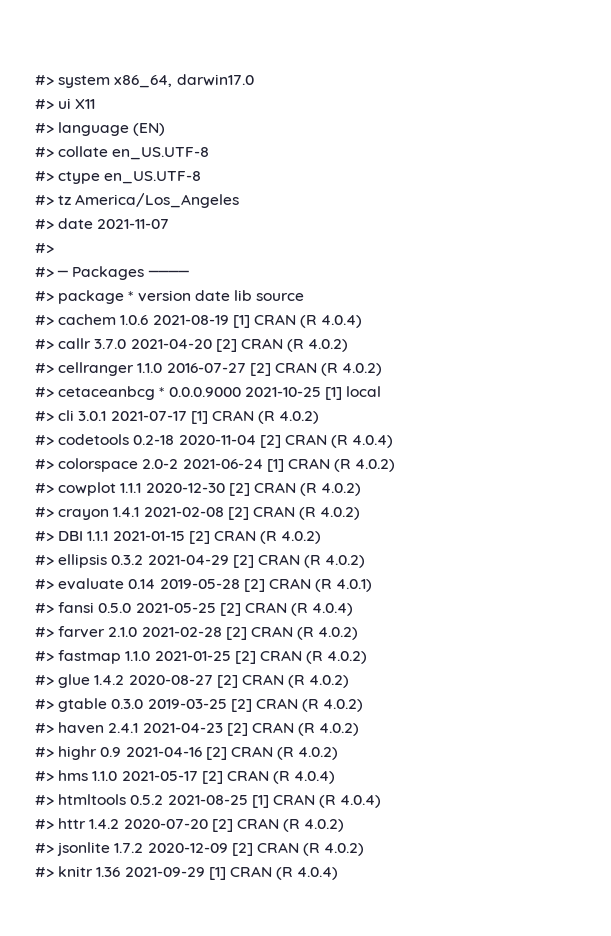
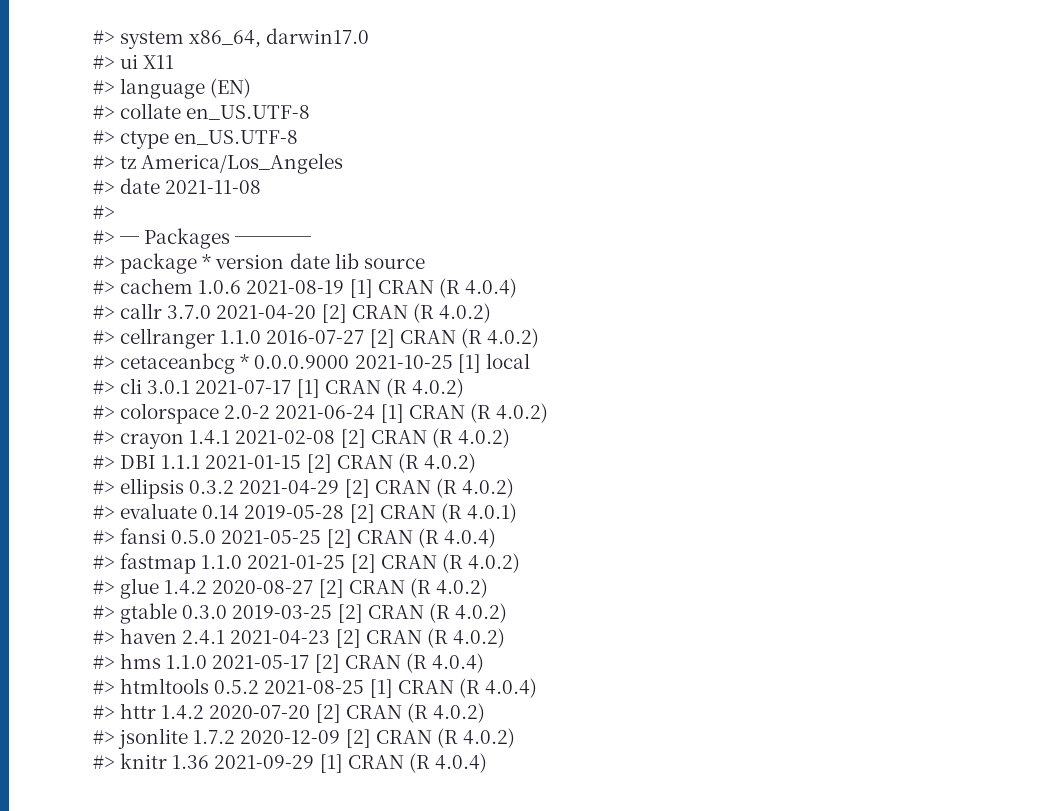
- #> date 2021-11-07
+ #> date 2021-11-08
- #> codetools 0.2-18 2020-11-04 [2] CRAN (R 4.0.4)
- #> cowplot 1.1.1 2020-12-30 [2] CRAN (R 4.0.2)
- #> farver 2.1.0 2021-02-28 [2] CRAN (R 4.0.2)
- #> highr 0.9 2021-04-16 [2] CRAN (R 4.0.2)

